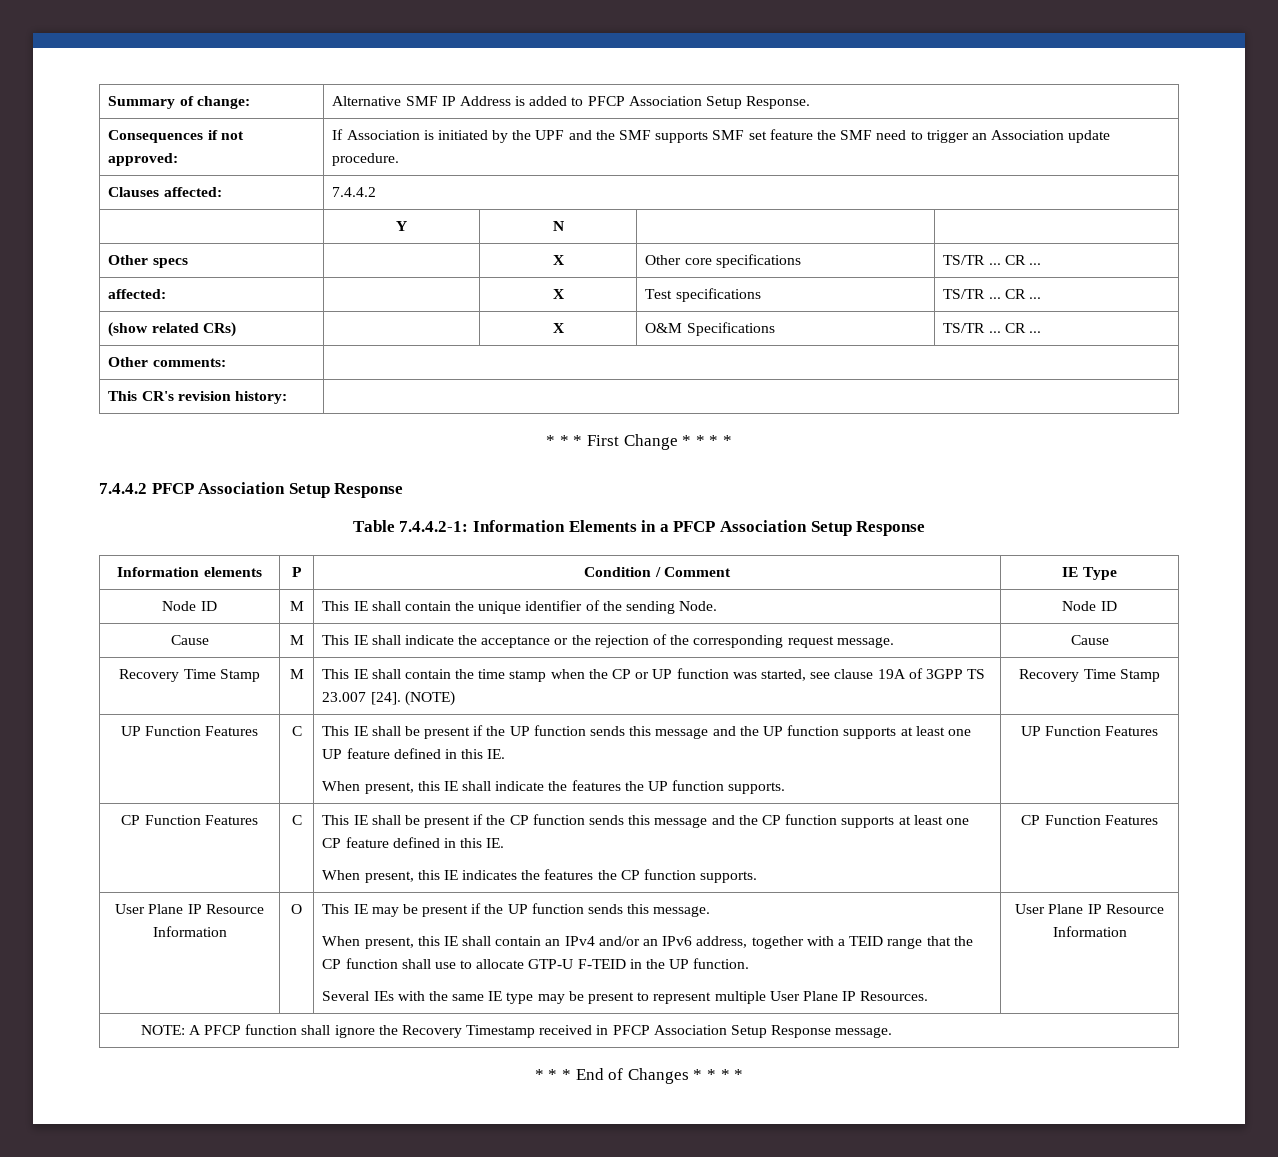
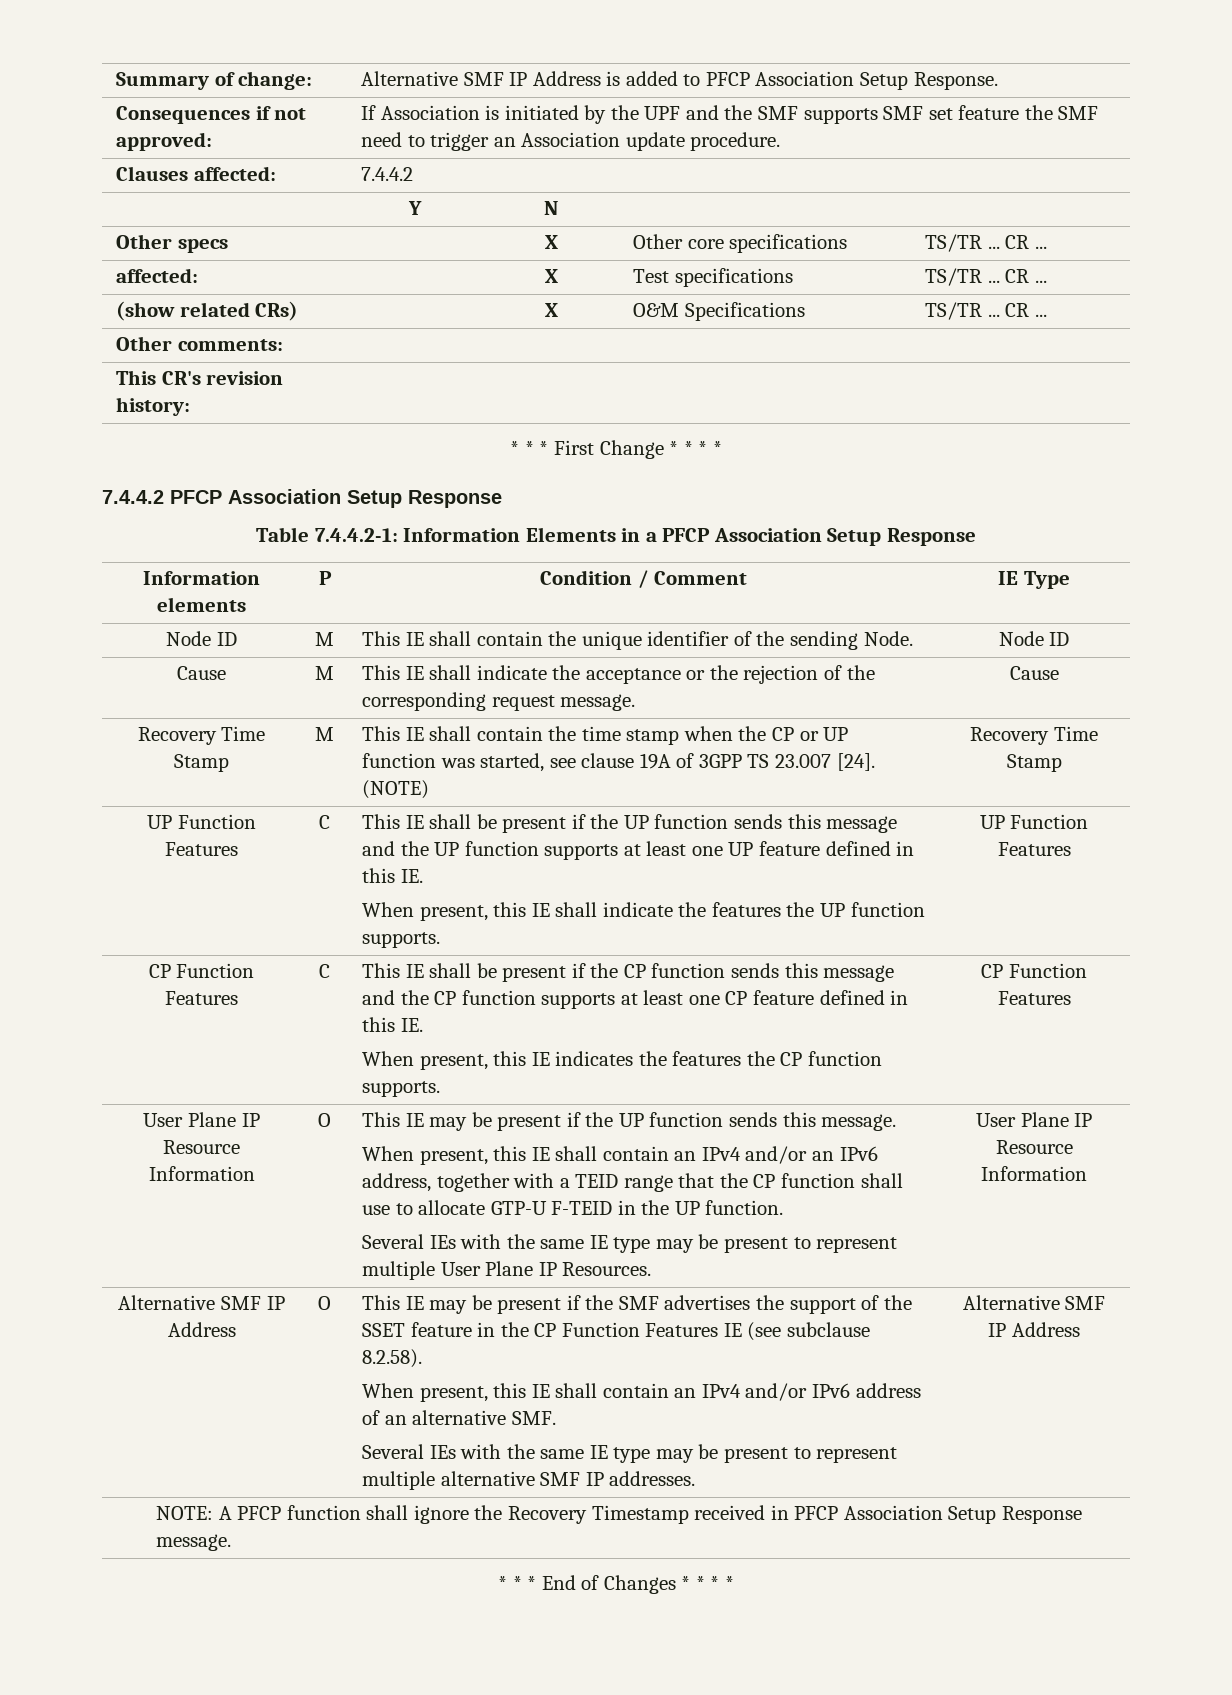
+ Alternative SMF IP Address | O | This IE may be present if the SMF advertises the support of the SSET feature in the CP Function Features IE (see subclause 8.2.58).
+ When present, this IE shall contain an IPv4 and/or IPv6 address of an alternative SMF.
+ Several IEs with the same IE type may be present to represent multiple alternative SMF IP addresses. | Alternative SMF IP Address

